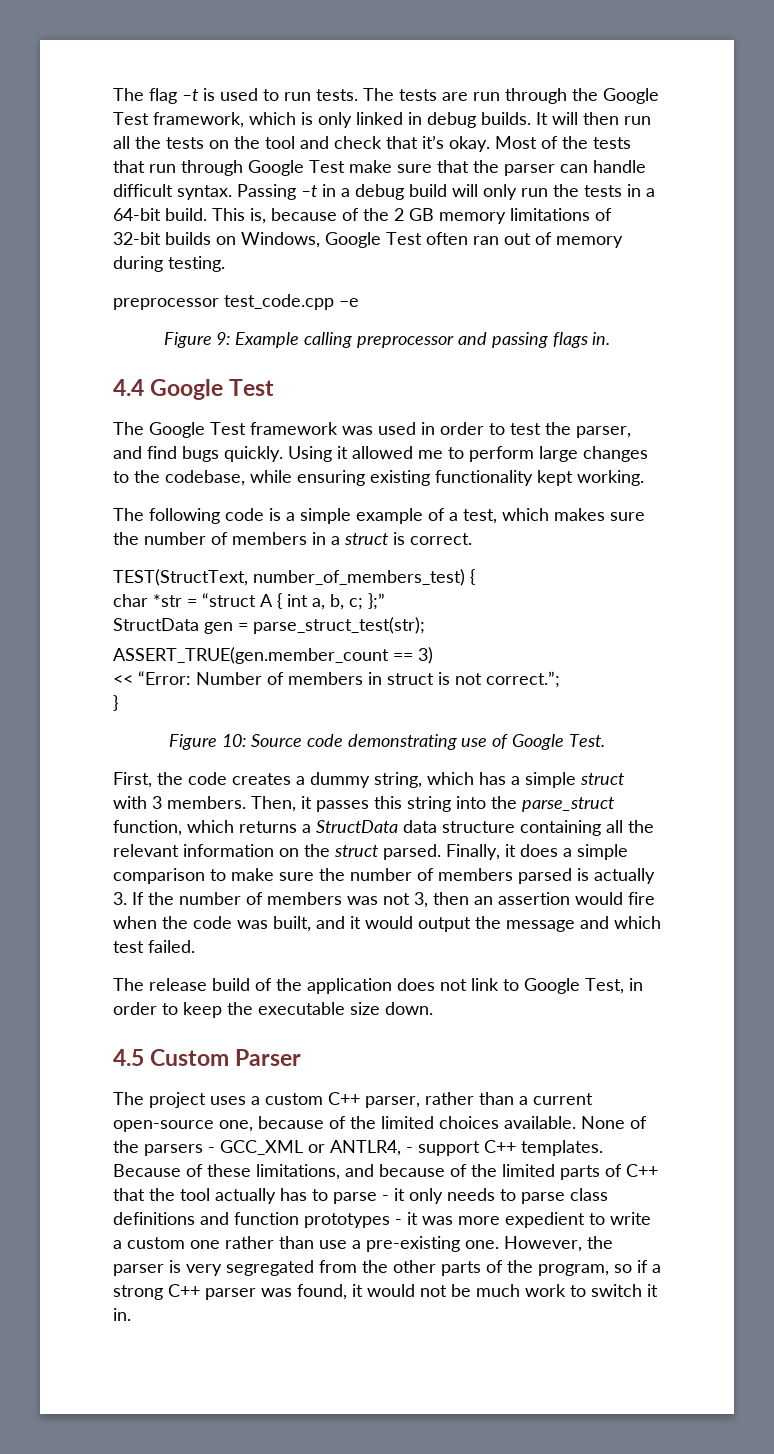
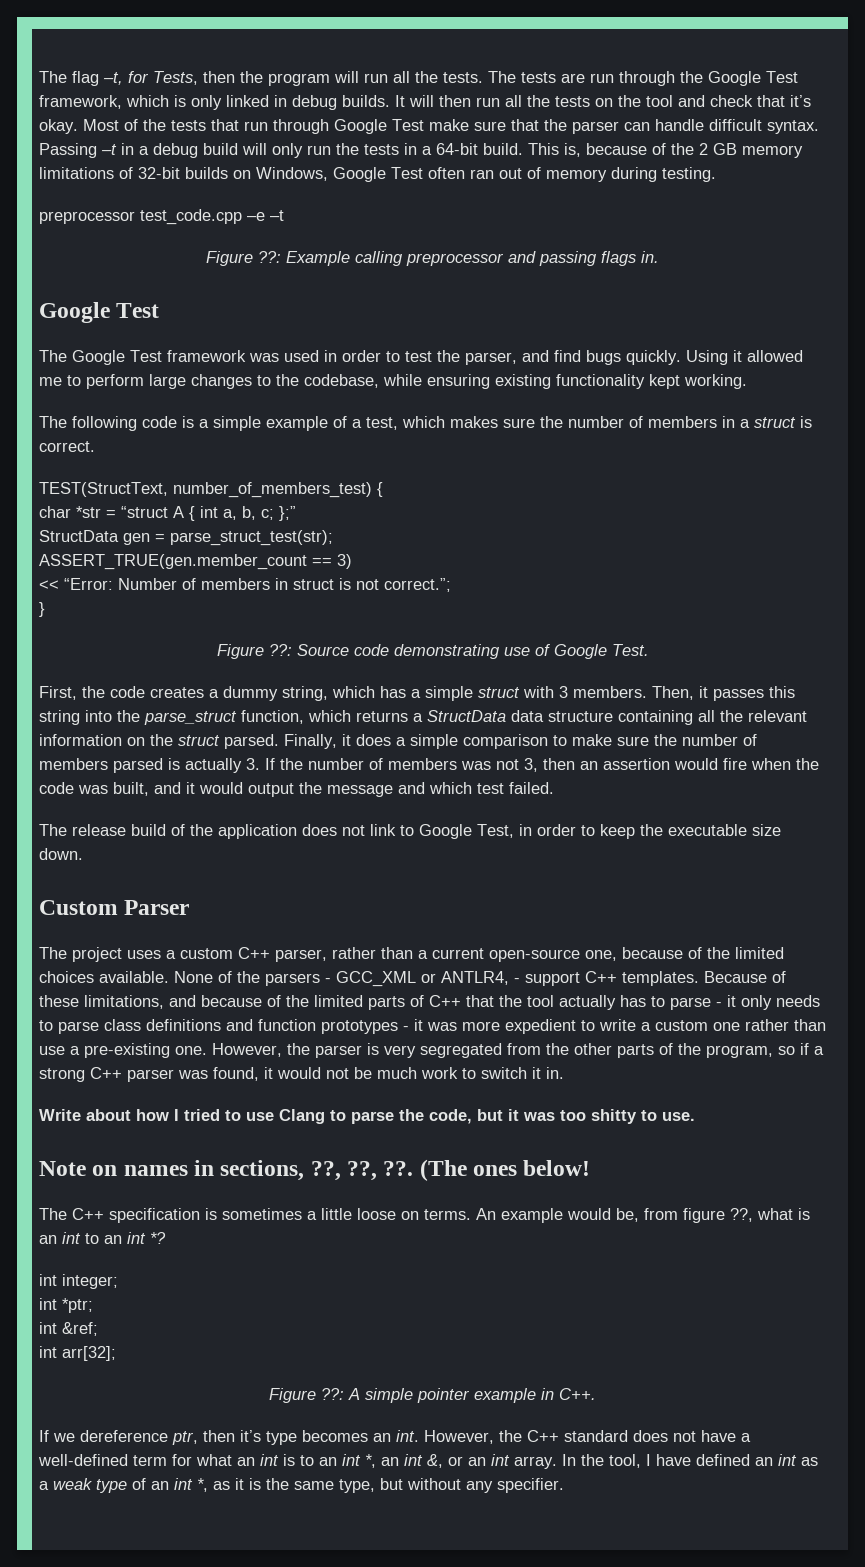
- The flag –t is used to run tests.
+ The flag –t, for Tests, then the program will run all the tests.
- preprocessor test_code.cpp –e
- Figure 9: Example calling preprocessor and passing flags in.
- 4.4 Google Test
+ preprocessor test_code.cpp –e –t
+ Figure ??: Example calling preprocessor and passing flags in.
+ Google Test
- Figure 10: Source code demonstrating use of Google Test.
+ Figure ??: Source code demonstrating use of Google Test.
- 4.5 Custom Parser
+ Custom Parser
+ Write about how I tried to use Clang to parse the code, but it was too shitty to use.
+ Note on names in sections, ??, ??, ??. (The ones below!
+ The C++ specification is sometimes a little loose on terms. An example would be, from figure ??, what is an int to an int *?
+ int integer;
+ int *ptr;
+ int &ref;
+ int arr[32];
+ Figure ??: A simple pointer example in C++.
+ If we dereference ptr, then it’s type becomes an int. However, the C++ standard does not have a well-defined term for what an int is to an int *, an int &, or an int array. In the tool, I have defined an int as a weak type of an int *, as it is the same type, but without any specifier.

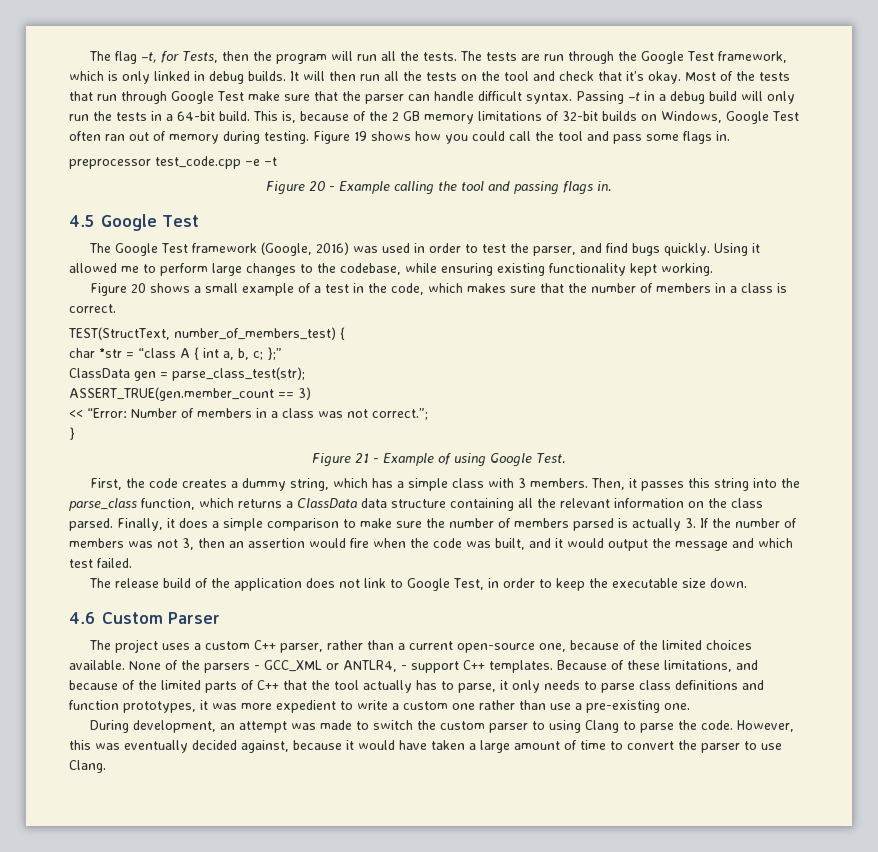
+ Figure 19 shows how you could call the tool and pass some flags in.
- Figure ??: Example calling preprocessor and passing flags in.
- Google Test
+ Figure 20 - Example calling the tool and passing flags in.
+ 4.5 Google Test
- The Google Test framework was used in order to test the parser, and find bugs quickly.
+ The Google Test framework (Google, 2016) was used in order to test the parser, and find bugs quickly.
- The following code is a simple example of a test, which makes sure the number of members in a struct is correct.
+ Figure 20 shows a small example of a test in the code, which makes sure that the number of members in a class is correct.
- char *str = “struct A { int a, b, c; };”
+ char *str = “class A { int a, b, c; };”
- StructData gen = parse_struct_test(str);
+ ClassData gen = parse_class_test(str);
- << “Error: Number of members in struct is not correct.”;
+ << “Error: Number of members in a class was not correct.”;
- Figure ??: Source code demonstrating use of Google Test.
+ Figure 21 - Example of using Google Test.
- First, the code creates a dummy string, which has a simple struct with 3 members.
+ First, the code creates a dummy string, which has a simple class with 3 members.
- Then, it passes this string into the parse_struct function, which returns a StructData data structure containing all the relevant information on the struct parsed.
+ Then, it passes this string into the parse_class function, which returns a ClassData data structure containing all the relevant information on the class parsed.
- Custom Parser
+ 4.6 Custom Parser
- Because of these limitations, and because of the limited parts of C++ that the tool actually has to parse - it only needs to parse class definitions and function prototypes - it was more expedient to write a custom one rather than use a pre-existing one. However, the parser is very segregated from the other parts of the program, so if a strong C++ parser was found, it would not be much work to switch it in.
- Write about how I tried to use Clang to parse the code, but it was too shitty to use.
- Note on names in sections, ??, ??, ??. (The ones below!
- The C++ specification is sometimes a little loose on terms. An example would be, from figure ??, what is an int to an int *?
- int integer;
- int *ptr;
- int &ref;
- int arr[32];
- Figure ??: A simple pointer example in C++.
- If we dereference ptr, then it’s type becomes an int. However, the C++ standard does not have a well-defined term for what an int is to an int *, an int &, or an int array. In the tool, I have defined an int as a weak type of an int *, as it is the same type, but without any specifier.
+ Because of these limitations, and because of the limited parts of C++ that the tool actually has to parse, it only needs to parse class definitions and function prototypes, it was more expedient to write a custom one rather than use a pre-existing one.
+ During development, an attempt was made to switch the custom parser to using Clang to parse the code. However, this was eventually decided against, because it would have taken a large amount of time to convert the parser to use Clang.

